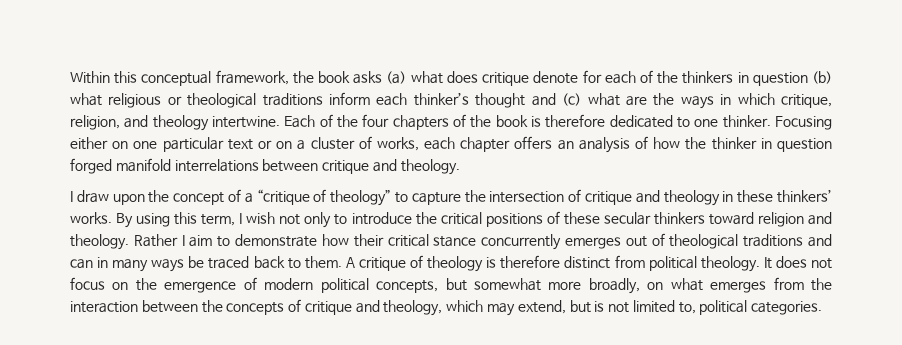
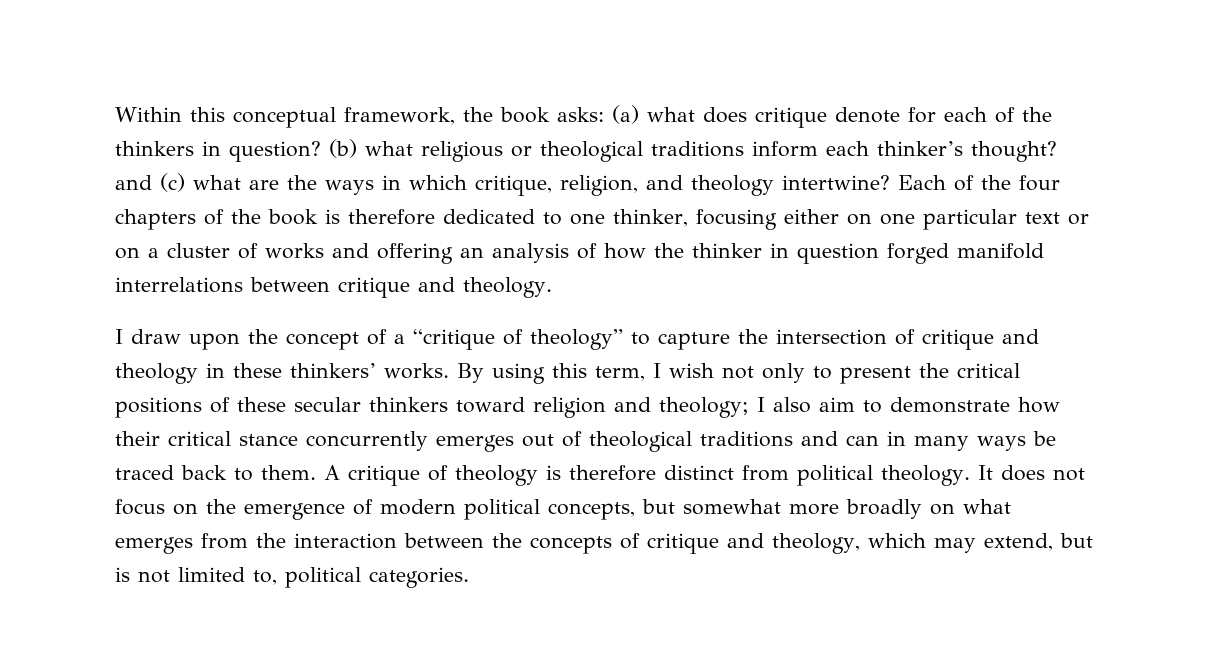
- Within this conceptual framework, the book asks (a) what does critique denote for each of the thinkers in question (b) what religious or theological traditions inform each thinker’s thought and (c) what are the ways in which critique, religion, and theology intertwine.
+ Within this conceptual framework, the book asks: (a) what does critique denote for each of the thinkers in question? (b) what religious or theological traditions inform each thinker’s thought? and (c) what are the ways in which critique, religion, and theology intertwine?
- Each of the four chapters of the book is therefore dedicated to one thinker. Focusing either on one particular text or on a cluster of works, each chapter offers an analysis of how the thinker in question forged manifold interrelations between critique and theology.
+ Each of the four chapters of the book is therefore dedicated to one thinker, focusing either on one particular text or on a cluster of works and offering an analysis of how the thinker in question forged manifold interrelations between critique and theology.
- By using this term, I wish not only to introduce the critical positions of these secular thinkers toward religion and theology. Rather I aim to demonstrate how their critical stance concurrently emerges out of theological traditions and can in many ways be traced back to them.
+ By using this term, I wish not only to present the critical positions of these secular thinkers toward religion and theology; I also aim to demonstrate how their critical stance concurrently emerges out of theological traditions and can in many ways be traced back to them.
- It does not focus on the emergence of modern political concepts, but somewhat more broadly, on what emerges from the interaction between the concepts of critique and theology, which may extend, but is not limited to, political categories.
+ It does not focus on the emergence of modern political concepts, but somewhat more broadly on what emerges from the interaction between the concepts of critique and theology, which may extend, but is not limited to, political categories.

